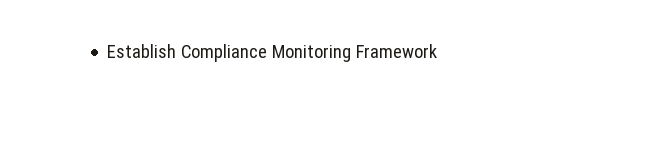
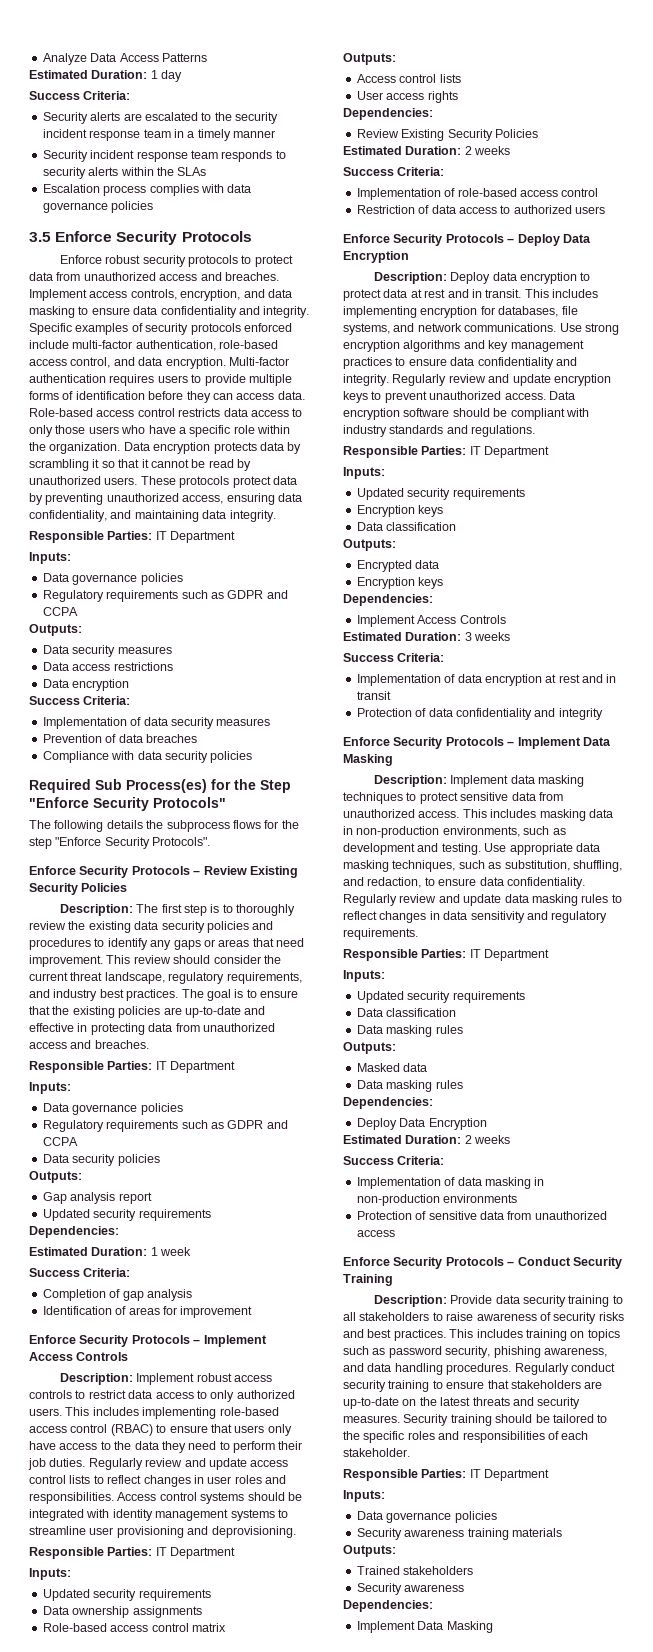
- Establish Compliance Monitoring Framework
+ Analyze Data Access Patterns
+ Estimated Duration: 1 day
+ Success Criteria:
+ Security alerts are escalated to the security incident response team in a timely manner
+ Security incident response team responds to security alerts within the SLAs
+ Escalation process complies with data governance policies
+ 3.5 Enforce Security Protocols
+ Enforce robust security protocols to protect data from unauthorized access and breaches. Implement access controls, encryption, and data masking to ensure data confidentiality and integrity. Specific examples of security protocols enforced include multi-factor authentication, role-based access control, and data encryption. Multi-factor authentication requires users to provide multiple forms of identification before they can access data. Role-based access control restricts data access to only those users who have a specific role within the organization. Data encryption protects data by scrambling it so that it cannot be read by unauthorized users. These protocols protect data by preventing unauthorized access, ensuring data confidentiality, and maintaining data integrity.
+ Responsible Parties: IT Department
+ Inputs:
+ Data governance policies
+ Regulatory requirements such as GDPR and CCPA
+ Outputs:
+ Data security measures
+ Data access restrictions
+ Data encryption
+ Success Criteria:
+ Implementation of data security measures
+ Prevention of data breaches
+ Compliance with data security policies
+ Required Sub Process(es) for the Step "Enforce Security Protocols"
+ The following details the subprocess flows for the step "Enforce Security Protocols".
+ Enforce Security Protocols – Review Existing Security Policies
+ Description: The first step is to thoroughly review the existing data security policies and procedures to identify any gaps or areas that need improvement. This review should consider the current threat landscape, regulatory requirements, and industry best practices. The goal is to ensure that the existing policies are up-to-date and effective in protecting data from unauthorized access and breaches.
+ Responsible Parties: IT Department
+ Inputs:
+ Data governance policies
+ Regulatory requirements such as GDPR and CCPA
+ Data security policies
+ Outputs:
+ Gap analysis report
+ Updated security requirements
+ Dependencies:
+ Estimated Duration: 1 week
+ Success Criteria:
+ Completion of gap analysis
+ Identification of areas for improvement
+ Enforce Security Protocols – Implement Access Controls
+ Description: Implement robust access controls to restrict data access to only authorized users. This includes implementing role-based access control (RBAC) to ensure that users only have access to the data they need to perform their job duties. Regularly review and update access control lists to reflect changes in user roles and responsibilities. Access control systems should be integrated with identity management systems to streamline user provisioning and deprovisioning.
+ Responsible Parties: IT Department
+ Inputs:
+ Updated security requirements
+ Data ownership assignments
+ Role-based access control matrix
+ Outputs:
+ Access control lists
+ User access rights
+ Dependencies:
+ Review Existing Security Policies
+ Estimated Duration: 2 weeks
+ Success Criteria:
+ Implementation of role-based access control
+ Restriction of data access to authorized users
+ Enforce Security Protocols – Deploy Data Encryption
+ Description: Deploy data encryption to protect data at rest and in transit. This includes implementing encryption for databases, file systems, and network communications. Use strong encryption algorithms and key management practices to ensure data confidentiality and integrity. Regularly review and update encryption keys to prevent unauthorized access. Data encryption software should be compliant with industry standards and regulations.
+ Responsible Parties: IT Department
+ Inputs:
+ Updated security requirements
+ Encryption keys
+ Data classification
+ Outputs:
+ Encrypted data
+ Encryption keys
+ Dependencies:
+ Implement Access Controls
+ Estimated Duration: 3 weeks
+ Success Criteria:
+ Implementation of data encryption at rest and in transit
+ Protection of data confidentiality and integrity
+ Enforce Security Protocols – Implement Data Masking
+ Description: Implement data masking techniques to protect sensitive data from unauthorized access. This includes masking data in non-production environments, such as development and testing. Use appropriate data masking techniques, such as substitution, shuffling, and redaction, to ensure data confidentiality. Regularly review and update data masking rules to reflect changes in data sensitivity and regulatory requirements.
+ Responsible Parties: IT Department
+ Inputs:
+ Updated security requirements
+ Data classification
+ Data masking rules
+ Outputs:
+ Masked data
+ Data masking rules
+ Dependencies:
+ Deploy Data Encryption
+ Estimated Duration: 2 weeks
+ Success Criteria:
+ Implementation of data masking in non-production environments
+ Protection of sensitive data from unauthorized access
+ Enforce Security Protocols – Conduct Security Training
+ Description: Provide data security training to all stakeholders to raise awareness of security risks and best practices. This includes training on topics such as password security, phishing awareness, and data handling procedures. Regularly conduct security training to ensure that stakeholders are up-to-date on the latest threats and security measures. Security training should be tailored to the specific roles and responsibilities of each stakeholder.
+ Responsible Parties: IT Department
+ Inputs:
+ Data governance policies
+ Security awareness training materials
+ Outputs:
+ Trained stakeholders
+ Security awareness
+ Dependencies:
+ Implement Data Masking

